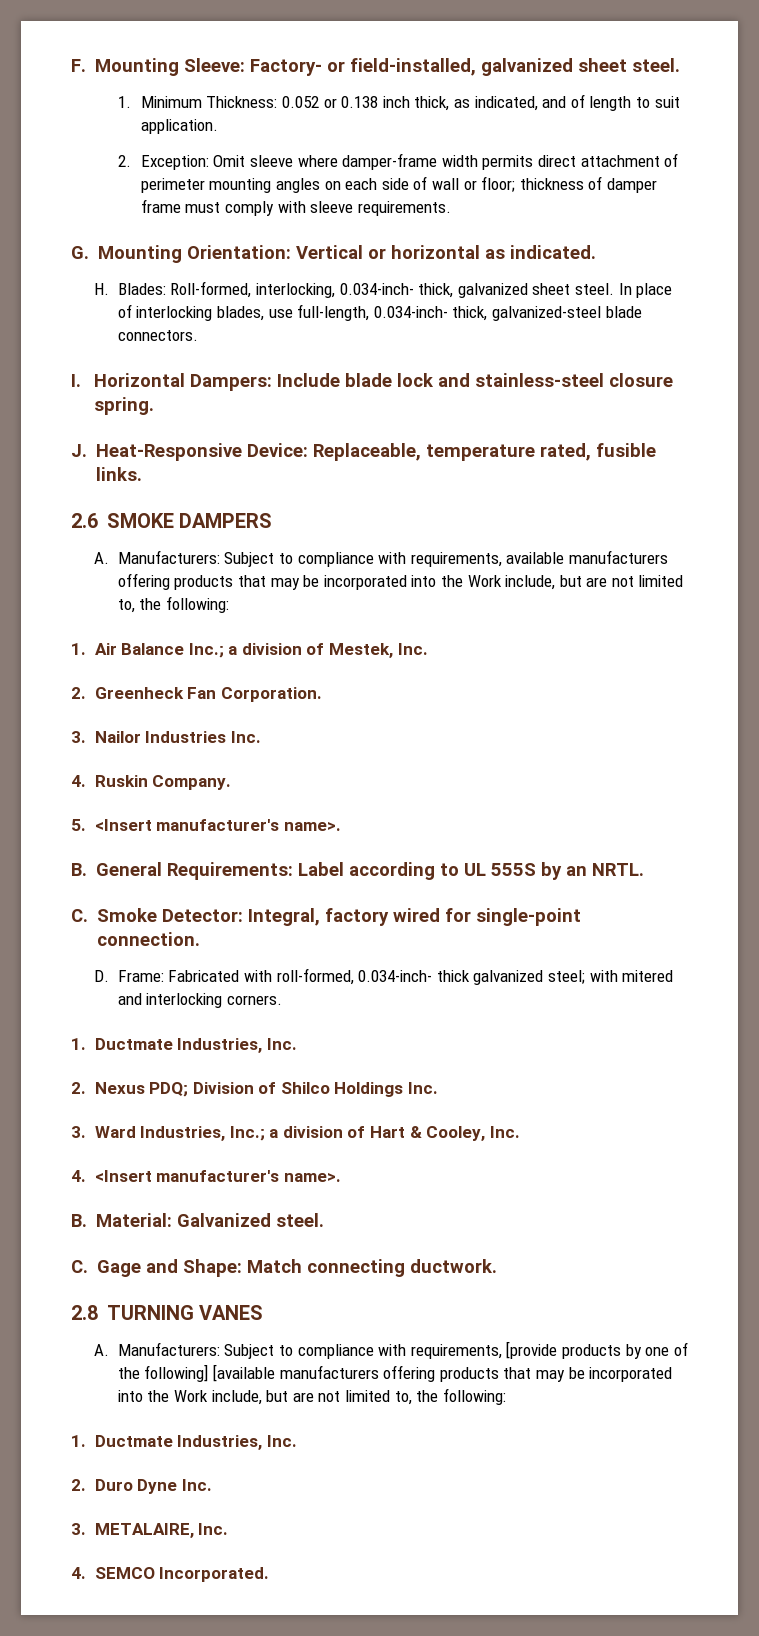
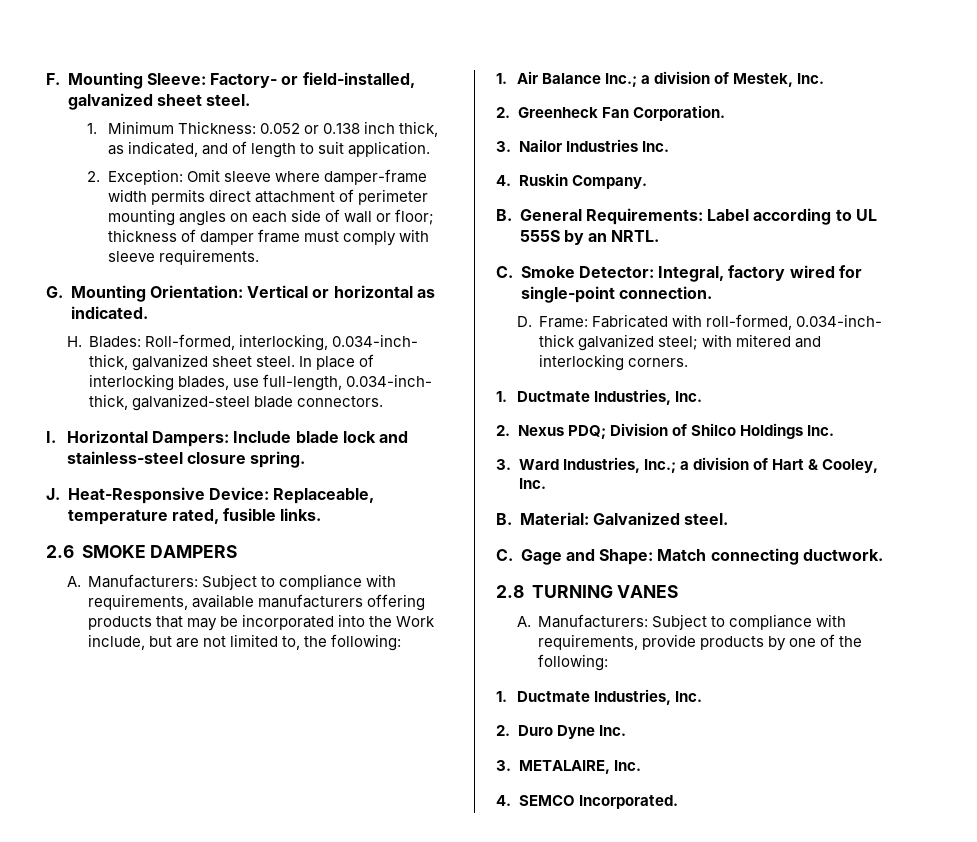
- 5. <Insert manufacturer's name>.
- 4. <Insert manufacturer's name>.
- A. Manufacturers: Subject to compliance with requirements, [provide products by one of the following] [available manufacturers offering products that may be incorporated into the Work include, but are not limited to, the following:
+ A. Manufacturers: Subject to compliance with requirements, provide products by one of the following:

